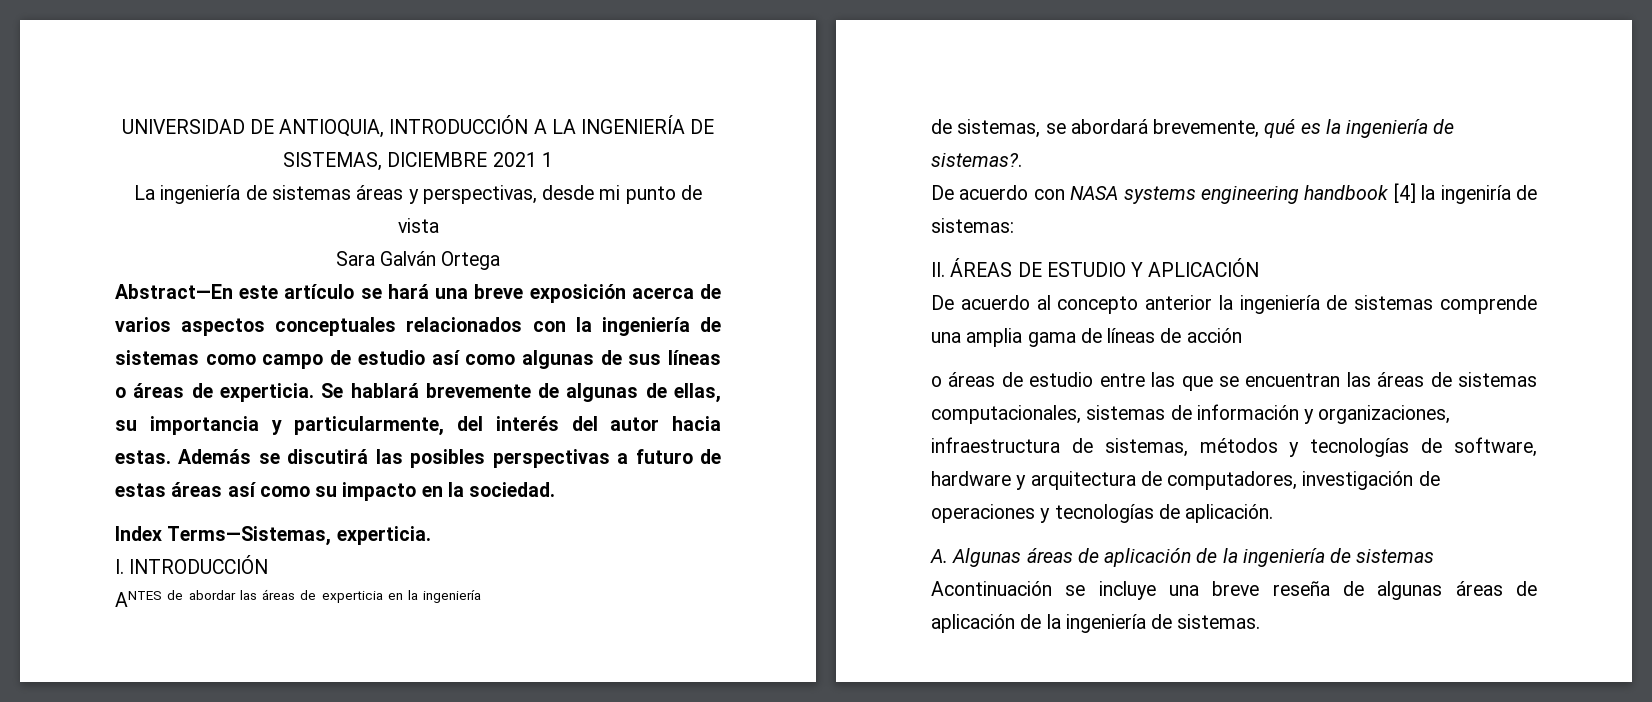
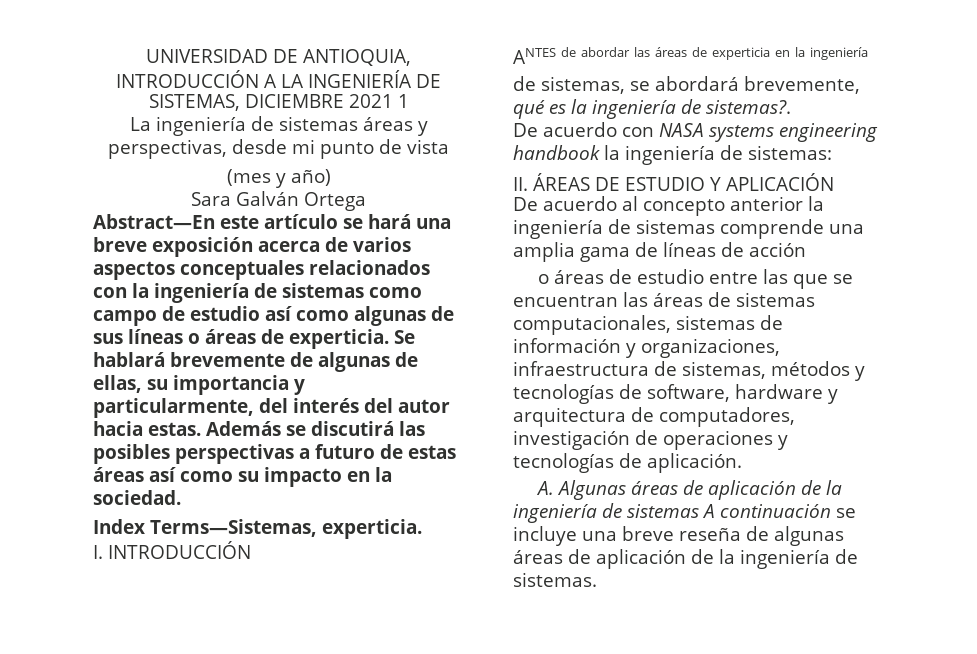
+ (mes y año)
- De acuerdo con NASA systems engineering handbook [4] la ingeniría de sistemas:
+ De acuerdo con NASA systems engineering handbook la ingeniería de sistemas:
- A. Algunas áreas de aplicación de la ingeniería de sistemas Acontinuación se incluye una breve reseña de algunas áreas de aplicación de la ingeniería de sistemas.
+ A. Algunas áreas de aplicación de la ingeniería de sistemas A continuación se incluye una breve reseña de algunas áreas de aplicación de la ingeniería de sistemas.

